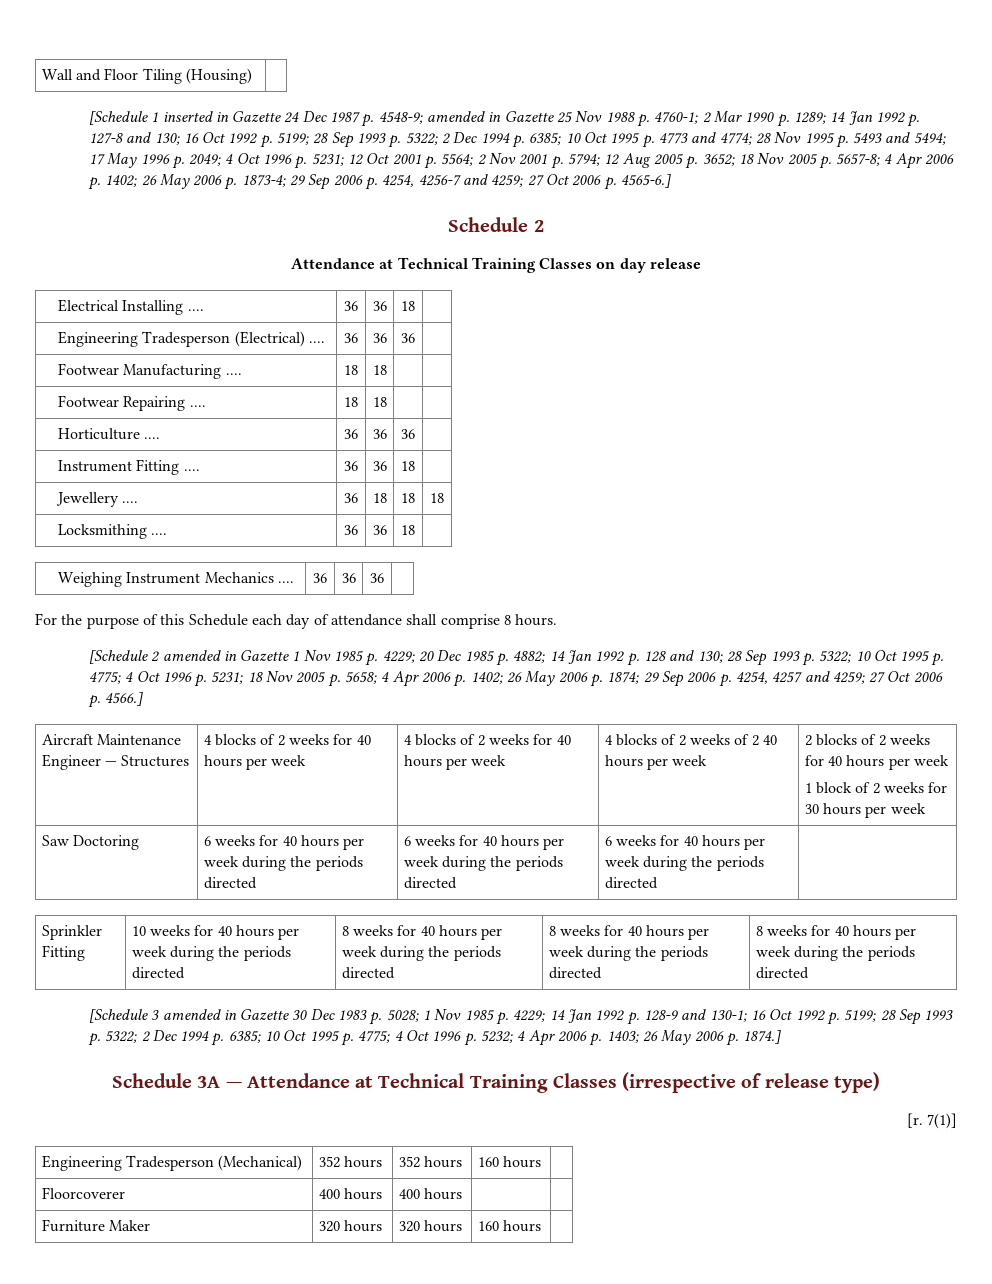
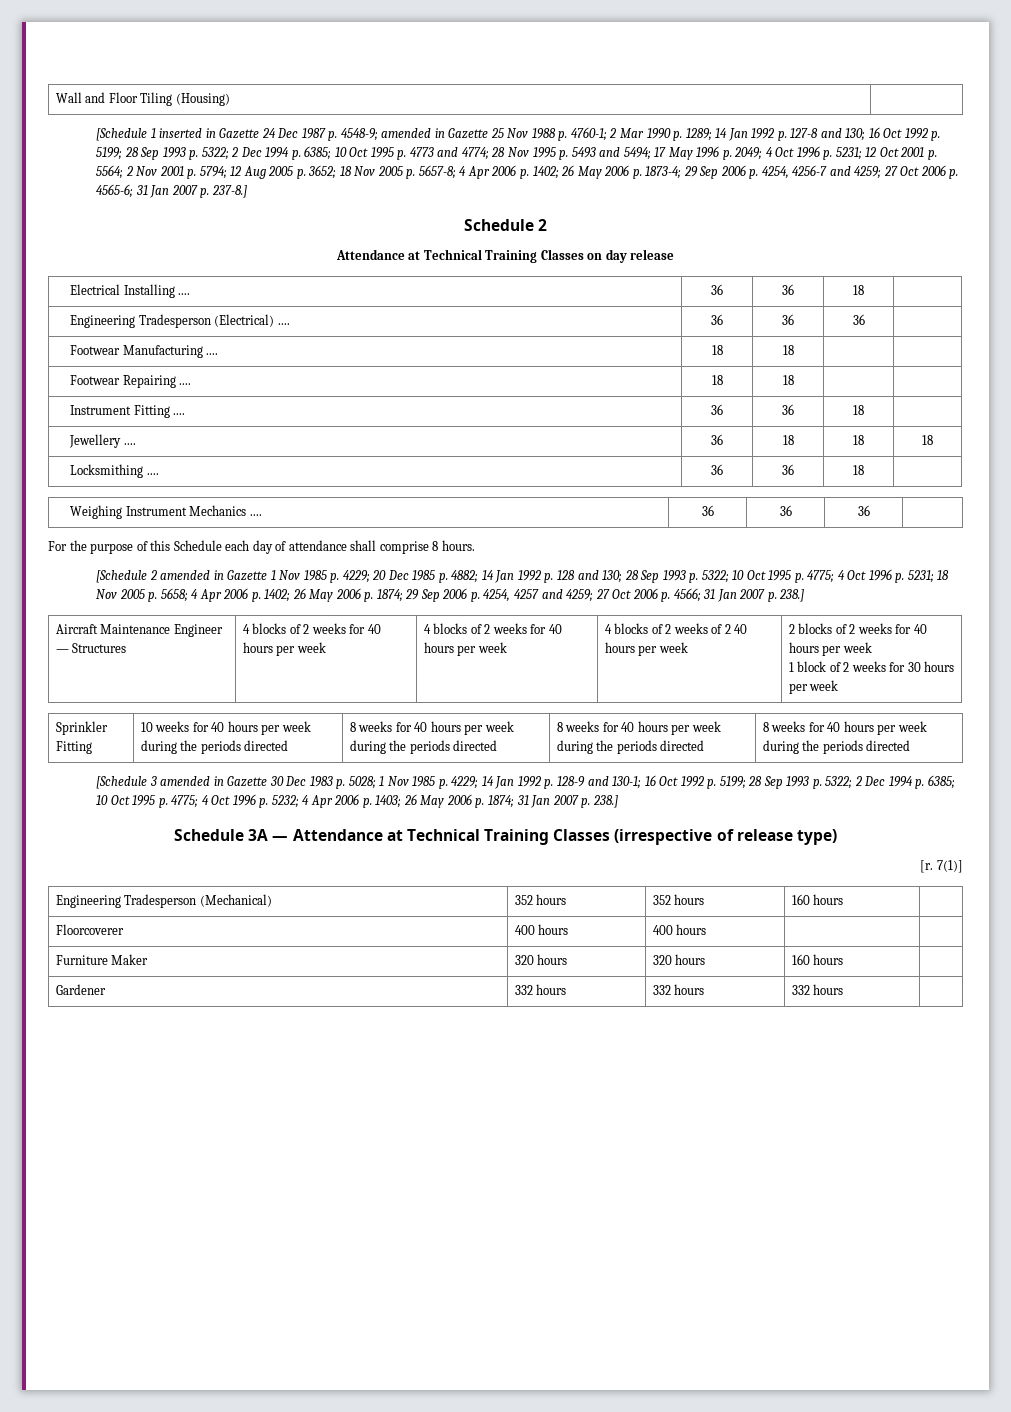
- 27 Oct 2006 p. 4565-6.]
+ 27 Oct 2006 p. 4565-6; 31 Jan 2007 p. 237-8.]
- Horticulture .... | 36 | 36 | 36 |
- 27 Oct 2006 p. 4566.]
+ 27 Oct 2006 p. 4566; 31 Jan 2007 p. 238.]
- Saw Doctoring | 6 weeks for 40 hours per week during the periods directed | 6 weeks for 40 hours per week during the periods directed | 6 weeks for 40 hours per week during the periods directed |
- [Schedule 3 amended in Gazette 30 Dec 1983 p. 5028; 1 Nov 1985 p. 4229; 14 Jan 1992 p. 128-9 and 130-1; 16 Oct 1992 p. 5199; 28 Sep 1993 p. 5322; 2 Dec 1994 p. 6385; 10 Oct 1995 p. 4775; 4 Oct 1996 p. 5232; 4 Apr 2006 p. 1403; 26 May 2006 p. 1874.]
+ [Schedule 3 amended in Gazette 30 Dec 1983 p. 5028; 1 Nov 1985 p. 4229; 14 Jan 1992 p. 128-9 and 130-1; 16 Oct 1992 p. 5199; 28 Sep 1993 p. 5322; 2 Dec 1994 p. 6385; 10 Oct 1995 p. 4775; 4 Oct 1996 p. 5232; 4 Apr 2006 p. 1403; 26 May 2006 p. 1874; 31 Jan 2007 p. 238.]
+ Gardener | 332 hours | 332 hours | 332 hours |

